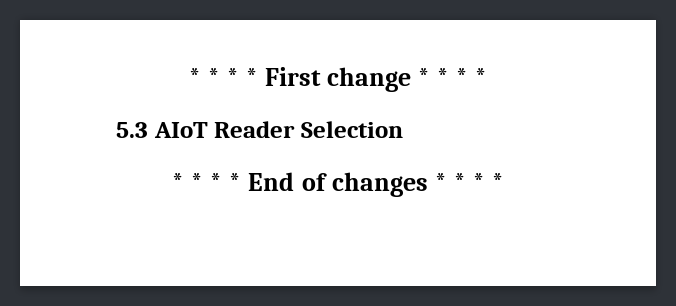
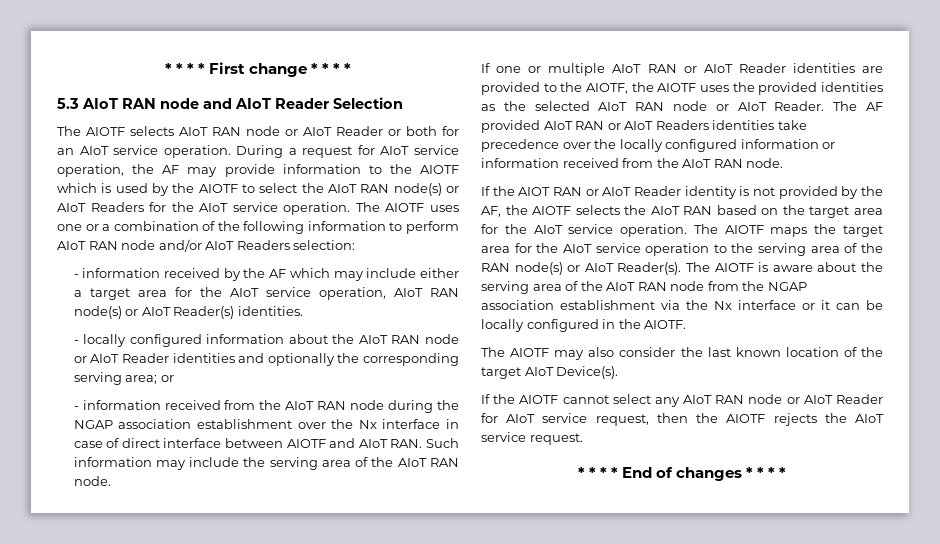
- 5.3 AIoT Reader Selection
+ 5.3 AIoT RAN node and AIoT Reader Selection
+ The AIOTF selects AIoT RAN node or AIoT Reader or both for an AIoT service operation. During a request for AIoT service operation, the AF may provide information to the AIOTF which is used by the AIOTF to select the AIoT RAN node(s) or AIoT Readers for the AIoT service operation. The AIOTF uses one or a combination of the following information to perform AIoT RAN node and/or AIoT Readers selection:
+ - information received by the AF which may include either a target area for the AIoT service operation, AIoT RAN node(s) or AIoT Reader(s) identities.
+ - locally configured information about the AIoT RAN node or AIoT Reader identities and optionally the corresponding serving area; or
+ - information received from the AIoT RAN node during the NGAP association establishment over the Nx interface in case of direct interface between AIOTF and AIoT RAN. Such information may include the serving area of the AIoT RAN node.
+ If one or multiple AIoT RAN or AIoT Reader identities are provided to the AIOTF, the AIOTF uses the provided identities as the selected AIoT RAN node or AIoT Reader. The AF provided AIoT RAN or AIoT Readers identities take precedence over the locally configured information or information received from the AIoT RAN node.
+ If the AIOT RAN or AIoT Reader identity is not provided by the AF, the AIOTF selects the AIoT RAN based on the target area for the AIoT service operation. The AIOTF maps the target area for the AIoT service operation to the serving area of the RAN node(s) or AIoT Reader(s). The AIOTF is aware about the serving area of the AIoT RAN node from the NGAP association establishment via the Nx interface or it can be locally configured in the AIOTF.
+ The AIOTF may also consider the last known location of the target AIoT Device(s).
+ If the AIOTF cannot select any AIoT RAN node or AIoT Reader for AIoT service request, then the AIOTF rejects the AIoT service request.

